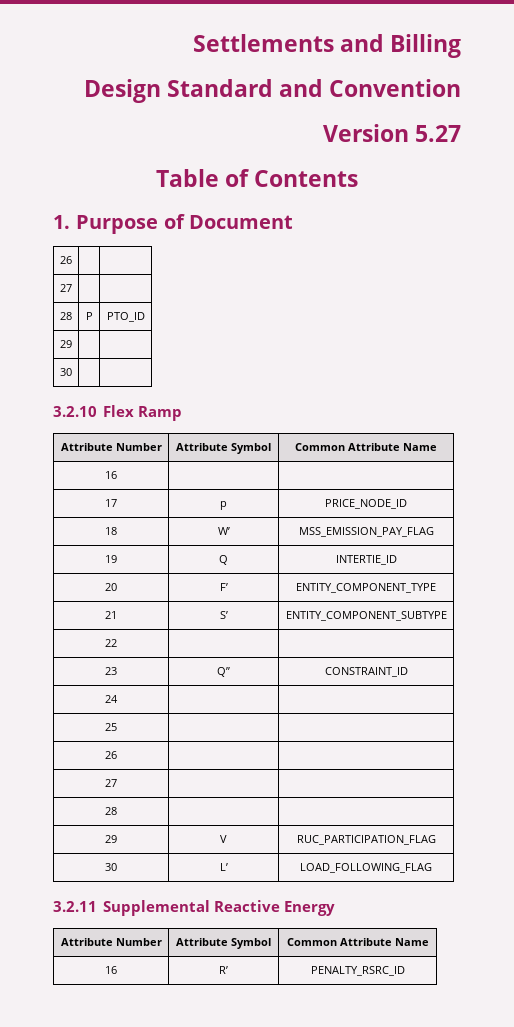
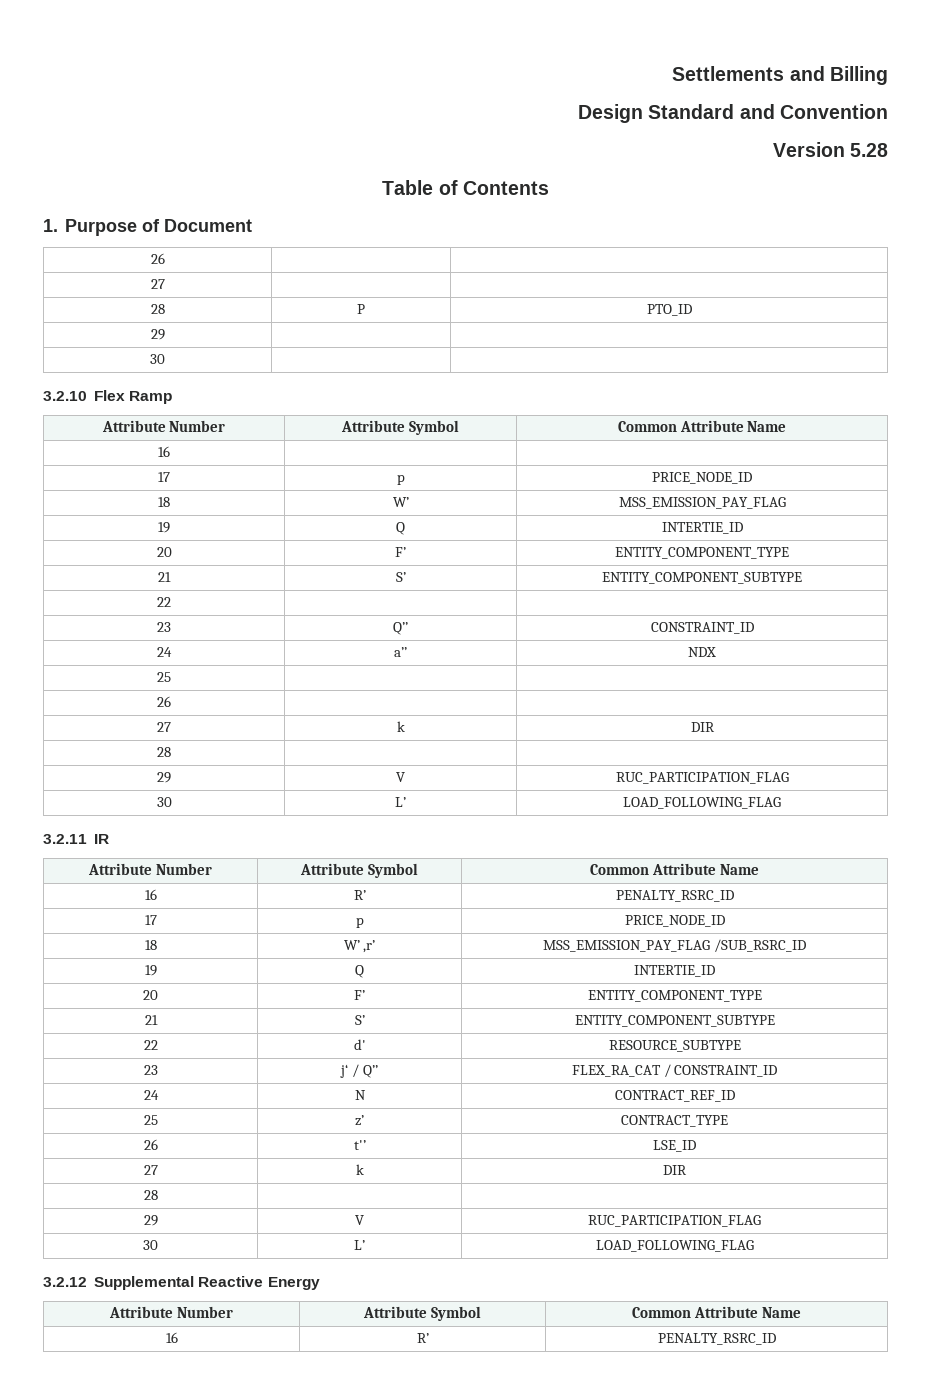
- Version 5.27
+ Version 5.28
- 24 | |
+ 24 | a’’ | NDX
  25 | |
  26 | |
- 27 | |
+ 27 | k | DIR
  28 | |
  29 | V | RUC_PARTICIPATION_FLAG
  30 | L’ | LOAD_FOLLOWING_FLAG
- 3.2.11 Supplemental Reactive Energy
+ 3.2.11 IR
+ Attribute Number | Attribute Symbol | Common Attribute Name
+ 16 | R’ | PENALTY_RSRC_ID
+ 17 | p | PRICE_NODE_ID
+ 18 | W’ ,r’ | MSS_EMISSION_PAY_FLAG /SUB_RSRC_ID
+ 19 | Q | INTERTIE_ID
+ 20 | F’ | ENTITY_COMPONENT_TYPE
+ 21 | S’ | ENTITY_COMPONENT_SUBTYPE
+ 22 | d' | RESOURCE_SUBTYPE
+ 23 | j‘ / Q’’ | FLEX_RA_CAT / CONSTRAINT_ID
+ 24 | N | CONTRACT_REF_ID
+ 25 | z’ | CONTRACT_TYPE
+ 26 | t'’ | LSE_ID
+ 27 | k | DIR
+ 28 | |
+ 29 | V | RUC_PARTICIPATION_FLAG
+ 30 | L’ | LOAD_FOLLOWING_FLAG
+ 3.2.12 Supplemental Reactive Energy

